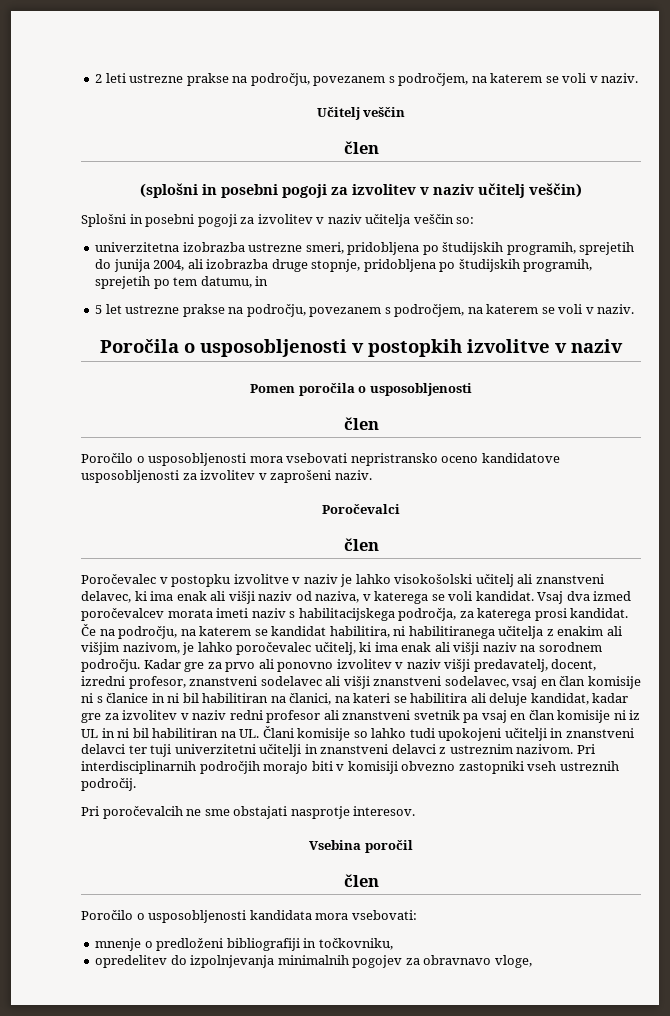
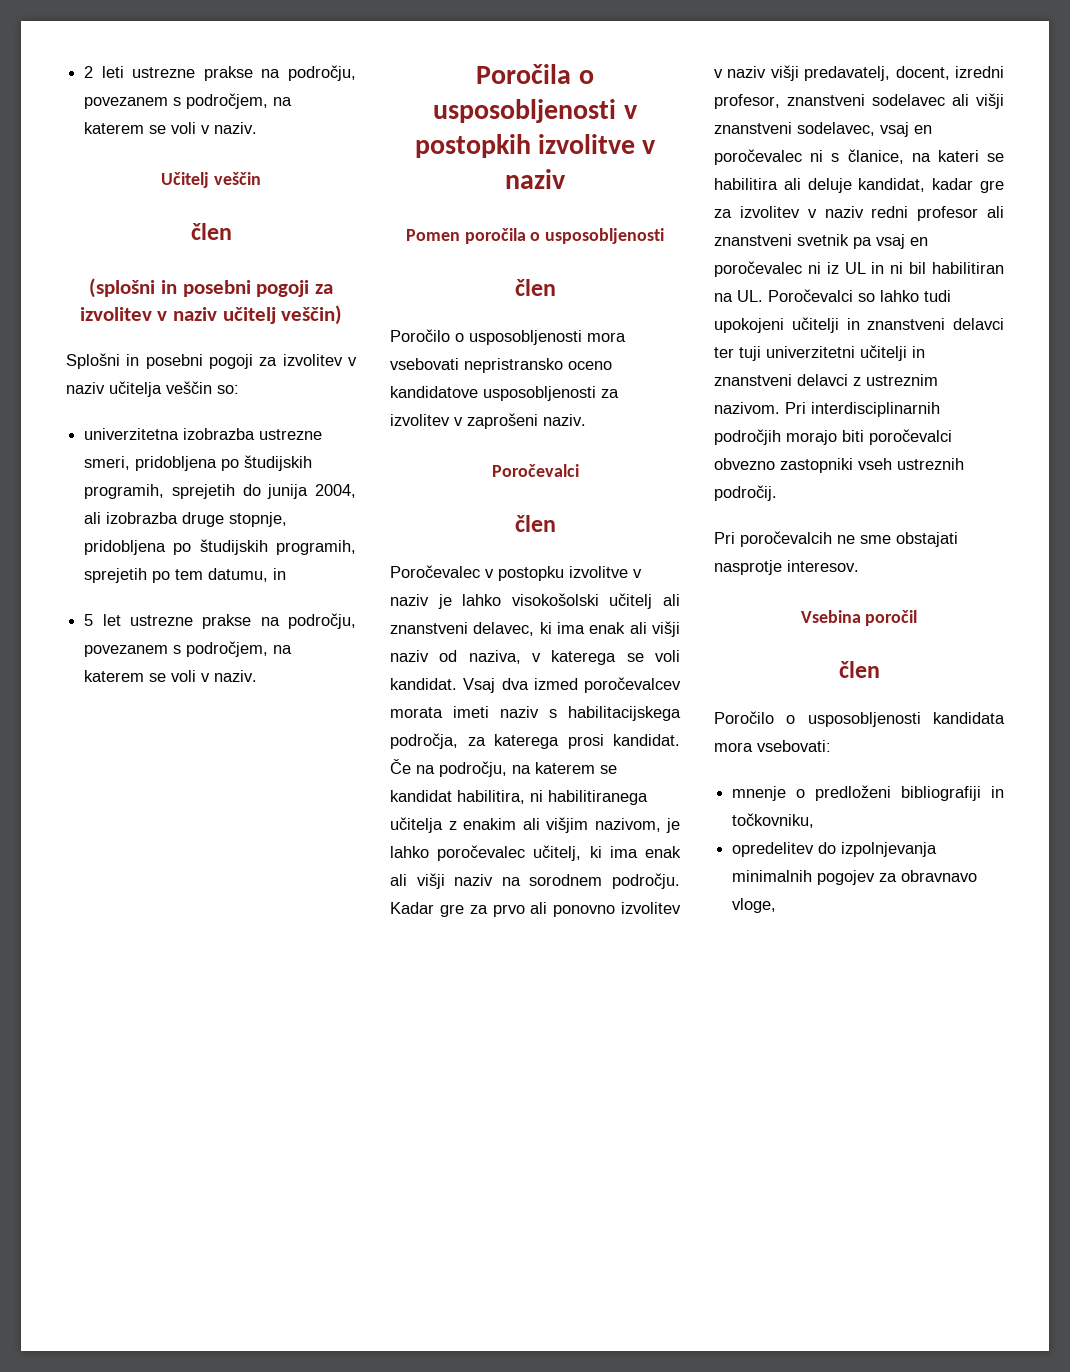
- Kadar gre za prvo ali ponovno izvolitev v naziv višji predavatelj, docent, izredni profesor, znanstveni sodelavec ali višji znanstveni sodelavec, vsaj en član komisije ni s članice in ni bil habilitiran na članici, na kateri se habilitira ali deluje kandidat, kadar gre za izvolitev v naziv redni profesor ali znanstveni svetnik pa vsaj en član komisije ni iz UL in ni bil habilitiran na UL. Člani komisije so lahko tudi upokojeni učitelji in znanstveni delavci ter tuji univerzitetni učitelji in znanstveni delavci z ustreznim nazivom.
+ Kadar gre za prvo ali ponovno izvolitev v naziv višji predavatelj, docent, izredni profesor, znanstveni sodelavec ali višji znanstveni sodelavec, vsaj en poročevalec ni s članice, na kateri se habilitira ali deluje kandidat, kadar gre za izvolitev v naziv redni profesor ali znanstveni svetnik pa vsaj en poročevalec ni iz UL in ni bil habilitiran na UL. Poročevalci so lahko tudi upokojeni učitelji in znanstveni delavci ter tuji univerzitetni učitelji in znanstveni delavci z ustreznim nazivom.
- Pri interdisciplinarnih področjih morajo biti v komisiji obvezno zastopniki vseh ustreznih področij.
+ Pri interdisciplinarnih področjih morajo biti poročevalci obvezno zastopniki vseh ustreznih področij.

